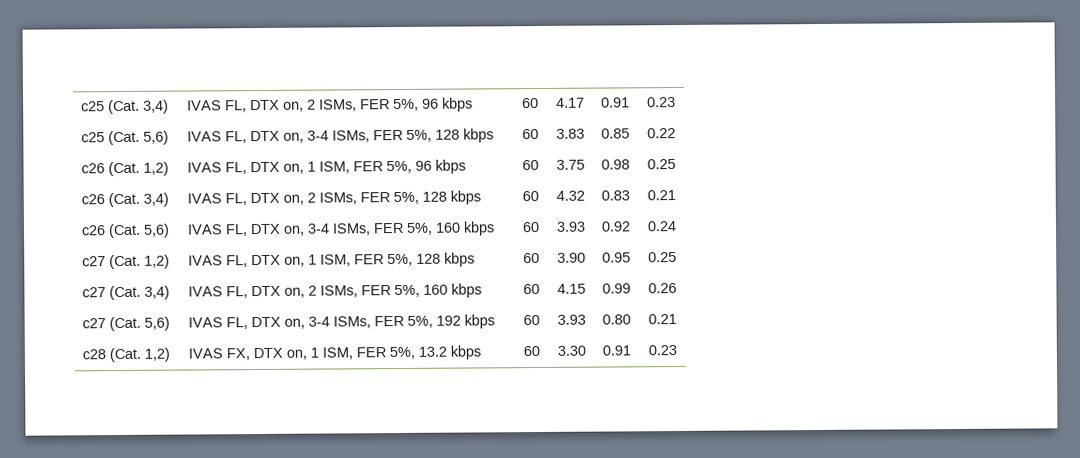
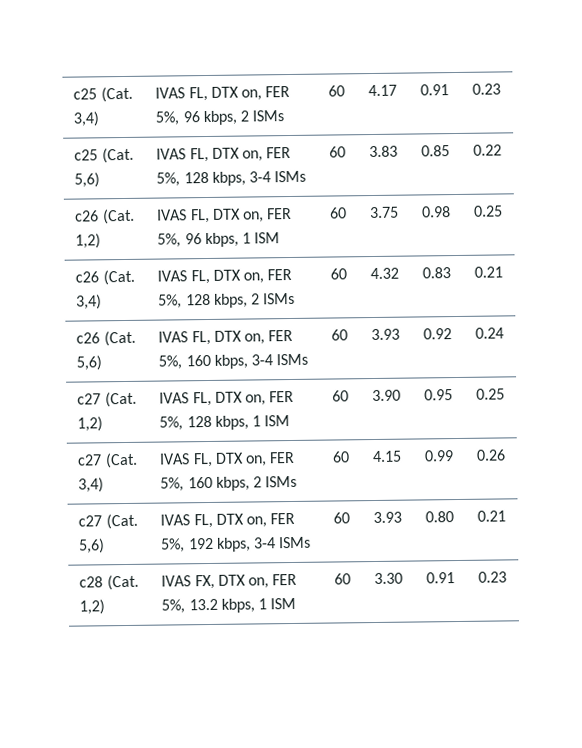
- c25 (Cat. 3,4) | IVAS FL, DTX on, 2 ISMs, FER 5%, 96 kbps | 60 | 4.17 | 0.91 | 0.23
+ c25 (Cat. 3,4) | IVAS FL, DTX on, FER 5%, 96 kbps, 2 ISMs | 60 | 4.17 | 0.91 | 0.23
- c25 (Cat. 5,6) | IVAS FL, DTX on, 3-4 ISMs, FER 5%, 128 kbps | 60 | 3.83 | 0.85 | 0.22
+ c25 (Cat. 5,6) | IVAS FL, DTX on, FER 5%, 128 kbps, 3-4 ISMs | 60 | 3.83 | 0.85 | 0.22
- c26 (Cat. 1,2) | IVAS FL, DTX on, 1 ISM, FER 5%, 96 kbps | 60 | 3.75 | 0.98 | 0.25
+ c26 (Cat. 1,2) | IVAS FL, DTX on, FER 5%, 96 kbps, 1 ISM | 60 | 3.75 | 0.98 | 0.25
- c26 (Cat. 3,4) | IVAS FL, DTX on, 2 ISMs, FER 5%, 128 kbps | 60 | 4.32 | 0.83 | 0.21
+ c26 (Cat. 3,4) | IVAS FL, DTX on, FER 5%, 128 kbps, 2 ISMs | 60 | 4.32 | 0.83 | 0.21
- c26 (Cat. 5,6) | IVAS FL, DTX on, 3-4 ISMs, FER 5%, 160 kbps | 60 | 3.93 | 0.92 | 0.24
+ c26 (Cat. 5,6) | IVAS FL, DTX on, FER 5%, 160 kbps, 3-4 ISMs | 60 | 3.93 | 0.92 | 0.24
- c27 (Cat. 1,2) | IVAS FL, DTX on, 1 ISM, FER 5%, 128 kbps | 60 | 3.90 | 0.95 | 0.25
+ c27 (Cat. 1,2) | IVAS FL, DTX on, FER 5%, 128 kbps, 1 ISM | 60 | 3.90 | 0.95 | 0.25
- c27 (Cat. 3,4) | IVAS FL, DTX on, 2 ISMs, FER 5%, 160 kbps | 60 | 4.15 | 0.99 | 0.26
+ c27 (Cat. 3,4) | IVAS FL, DTX on, FER 5%, 160 kbps, 2 ISMs | 60 | 4.15 | 0.99 | 0.26
- c27 (Cat. 5,6) | IVAS FL, DTX on, 3-4 ISMs, FER 5%, 192 kbps | 60 | 3.93 | 0.80 | 0.21
+ c27 (Cat. 5,6) | IVAS FL, DTX on, FER 5%, 192 kbps, 3-4 ISMs | 60 | 3.93 | 0.80 | 0.21
- c28 (Cat. 1,2) | IVAS FX, DTX on, 1 ISM, FER 5%, 13.2 kbps | 60 | 3.30 | 0.91 | 0.23
+ c28 (Cat. 1,2) | IVAS FX, DTX on, FER 5%, 13.2 kbps, 1 ISM | 60 | 3.30 | 0.91 | 0.23

